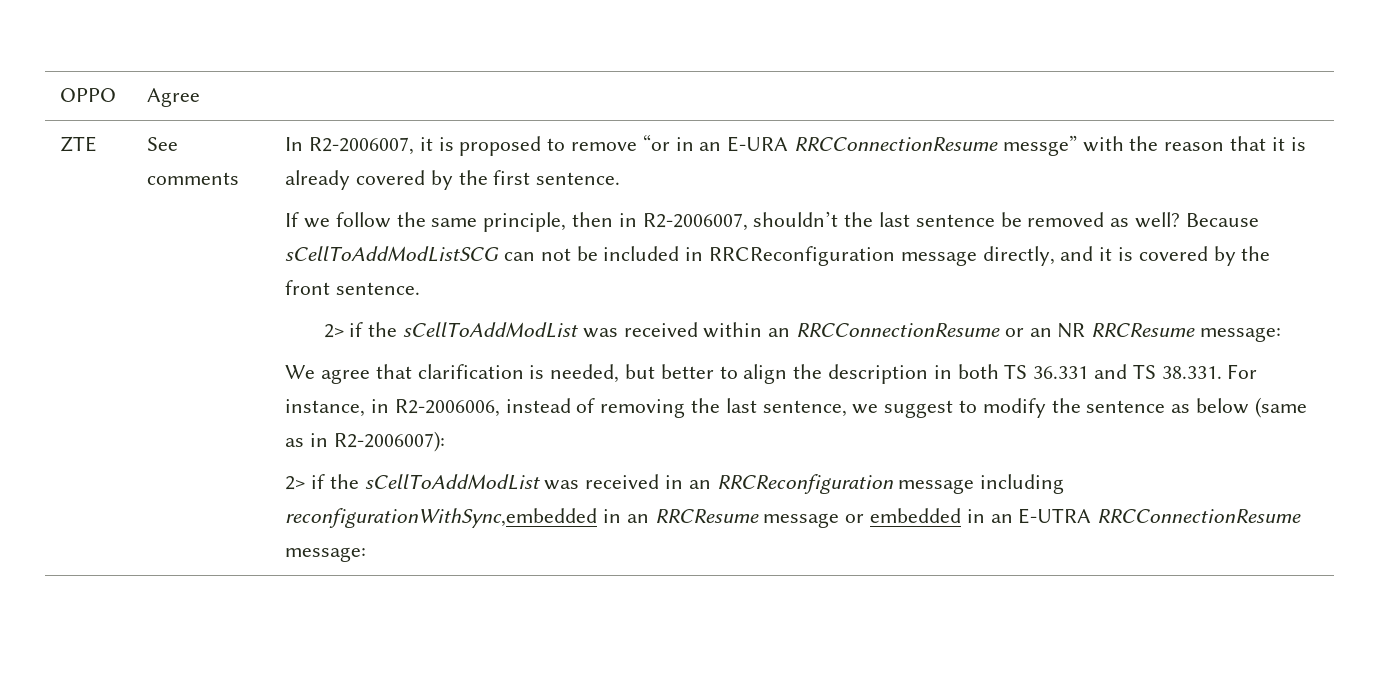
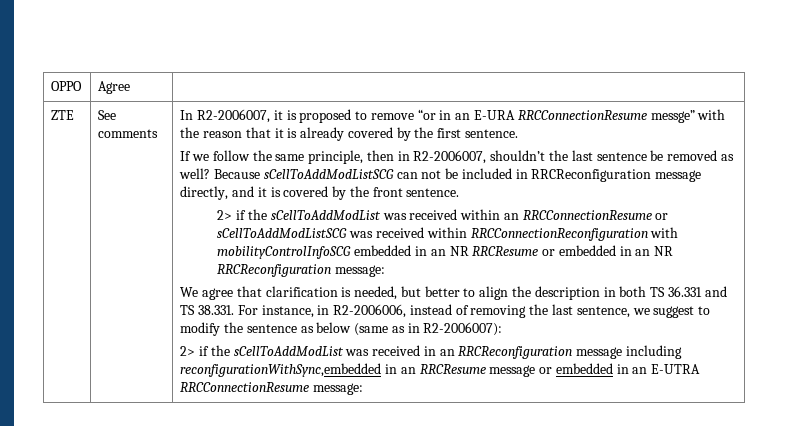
- 2> if the sCellToAddModList was received within an RRCConnectionResume or an NR RRCResume message:
+ 2> if the sCellToAddModList was received within an RRCConnectionResume or sCellToAddModListSCG was received within RRCConnectionReconfiguration with mobilityControlInfoSCG embedded in an NR RRCResume or embedded in an NR RRCReconfiguration message:

